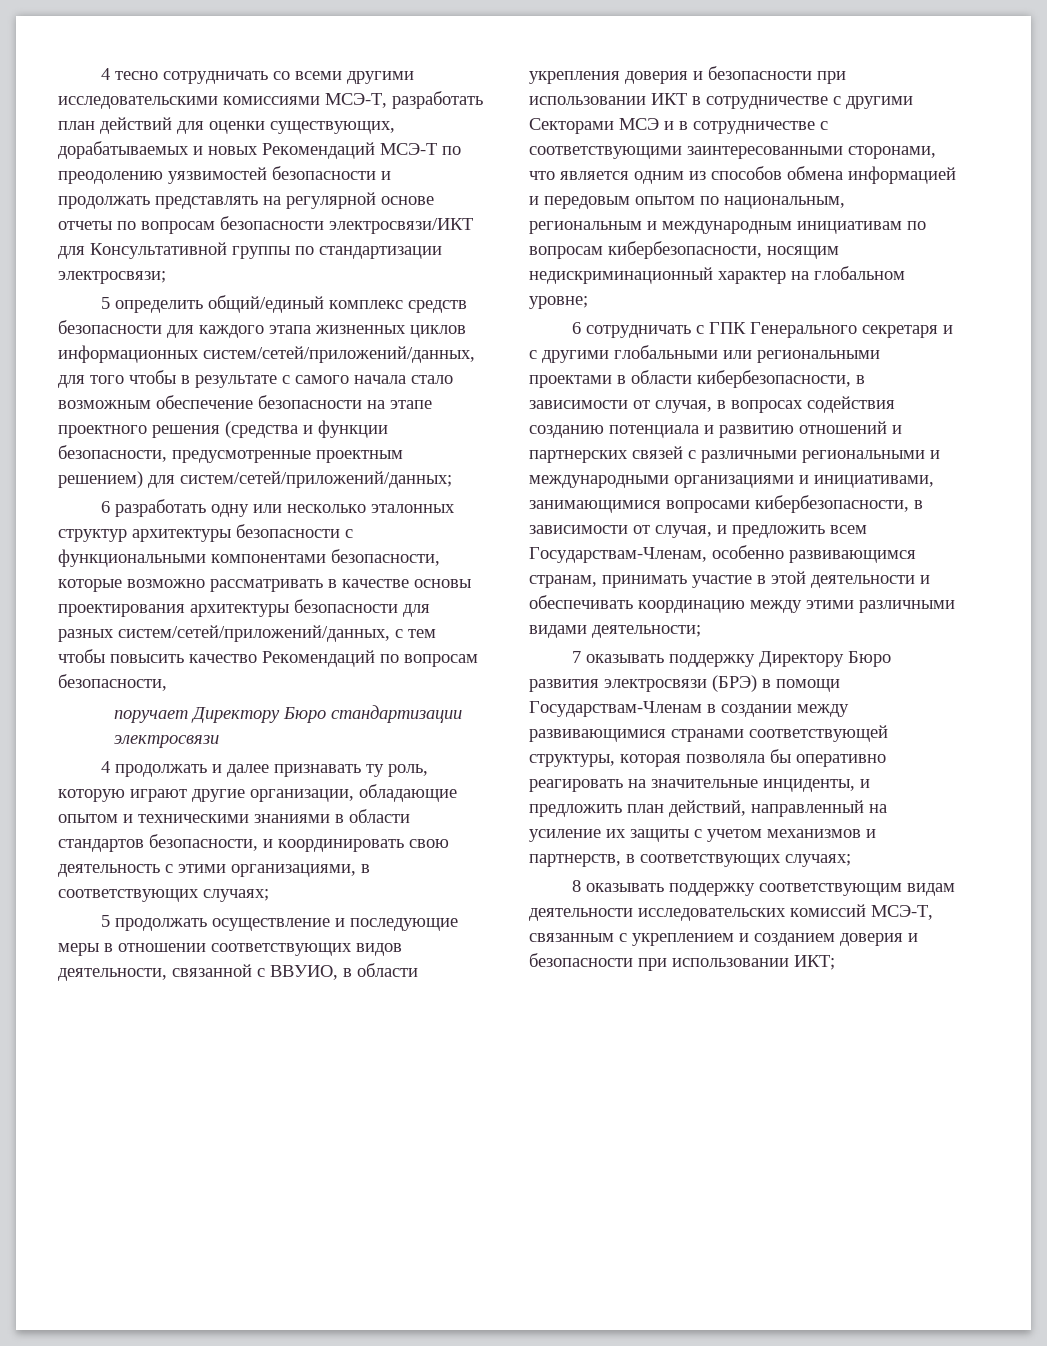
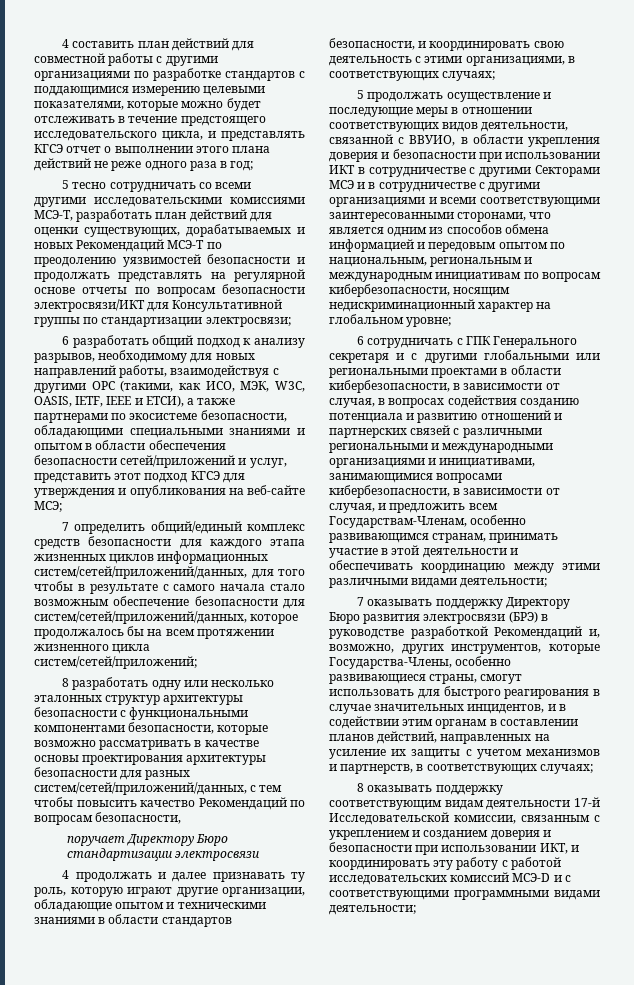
- 4 тесно сотрудничать со всеми другими исследовательскими комиссиями МСЭ-Т, разработать план действий для оценки существующих, дорабатываемых и новых Рекомендаций МСЭ-T по преодолению уязвимостей безопасности и продолжать представлять на регулярной основе отчеты по вопросам безопасности электросвязи/ИКТ для Консультативной группы по стандартизации электросвязи;
+ 4 составить план действий для совместной работы с другими организациями по разработке стандартов с поддающимися измерению целевыми показателями, которые можно будет отслеживать в течение предстоящего исследовательского цикла, и представлять КГСЭ отчет о выполнении этого плана действий не реже одного раза в год;
+ 5 тесно сотрудничать со всеми другими исследовательскими комиссиями МСЭ-Т, разработать план действий для оценки существующих, дорабатываемых и новых Рекомендаций МСЭ-T по преодолению уязвимостей безопасности и продолжать представлять на регулярной основе отчеты по вопросам безопасности электросвязи/ИКТ для Консультативной группы по стандартизации электросвязи;
- 5 определить общий/единый комплекс средств безопасности для каждого этапа жизненных циклов информационных систем/сетей/приложений/данных, для того чтобы в результате с самого начала стало возможным обеспечение безопасности на этапе проектного решения (средства и функции безопасности, предусмотренные проектным решением) для систем/сетей/приложений/данных;
- 6 разработать одну или несколько эталонных структур архитектуры безопасности с функциональными компонентами безопасности, которые возможно рассматривать в качестве основы проектирования архитектуры безопасности для разных систем/сетей/приложений/данных, с тем чтобы повысить качество Рекомендаций по вопросам безопасности,
+ 6 разработать общий подход к анализу разрывов, необходимому для новых направлений работы, взаимодействуя с другими ОРС (такими, как ИСО, МЭК, W3C, OASIS, IETF, IEEE и ЕТСИ), а также партнерами по экосистеме безопасности, обладающими специальными знаниями и опытом в области обеспечения безопасности сетей/приложений и услуг, представить этот подход КГСЭ для утверждения и опубликования на веб-сайте МСЭ;
+ 7 определить общий/единый комплекс средств безопасности для каждого этапа жизненных циклов информационных систем/сетей/приложений/данных, для того чтобы в результате с самого начала стало возможным обеспечение безопасности для систем/сетей/приложений/данных, которое продолжалось бы на всем протяжении жизненного цикла систем/сетей/приложений;
+ 8 разработать одну или несколько эталонных структур архитектуры безопасности с функциональными компонентами безопасности, которые возможно рассматривать в качестве основы проектирования архитектуры безопасности для разных систем/сетей/приложений/данных, с тем чтобы повысить качество Рекомендаций по вопросам безопасности,
- 5 продолжать осуществление и последующие меры в отношении соответствующих видов деятельности, связанной с ВВУИО, в области укрепления доверия и безопасности при использовании ИКТ в сотрудничестве с другими Секторами МСЭ и в сотрудничестве с соответствующими заинтересованными сторонами, что является одним из способов обмена информацией и передовым опытом по национальным, региональным и международным инициативам по вопросам кибербезопасности, носящим недискриминационный характер на глобальном уровне;
+ 5 продолжать осуществление и последующие меры в отношении соответствующих видов деятельности, связанной с ВВУИО, в области укрепления доверия и безопасности при использовании ИКТ в сотрудничестве с другими Секторами МСЭ и в сотрудничестве с другими организациями и всеми соответствующими заинтересованными сторонами, что является одним из способов обмена информацией и передовым опытом по национальным, региональным и международным инициативам по вопросам кибербезопасности, носящим недискриминационный характер на глобальном уровне;
- 7 оказывать поддержку Директору Бюро развития электросвязи (БРЭ) в помощи Государствам-Членам в создании между развивающимися странами соответствующей структуры, которая позволяла бы оперативно реагировать на значительные инциденты, и предложить план действий, направленный на усиление их защиты с учетом механизмов и партнерств, в соответствующих случаях;
+ 7 оказывать поддержку Директору Бюро развития электросвязи (БРЭ) в руководстве разработкой Рекомендаций и, возможно, других инструментов, которые Государства-Члены, особенно развивающиеся страны, смогут использовать для быстрого реагирования в случае значительных инцидентов, и в содействии этим органам в составлении планов действий, направленных на усиление их защиты с учетом механизмов и партнерств, в соответствующих случаях;
- 8 оказывать поддержку соответствующим видам деятельности исследовательских комиссий МСЭ-Т, связанным с укреплением и созданием доверия и безопасности при использовании ИКТ;
+ 8 оказывать поддержку соответствующим видам деятельности 17-й Исследовательской комиссии, связанным с укреплением и созданием доверия и безопасности при использовании ИКТ, и координировать эту работу с работой исследовательских комиссий МСЭ-D и с соответствующими программными видами деятельности;

